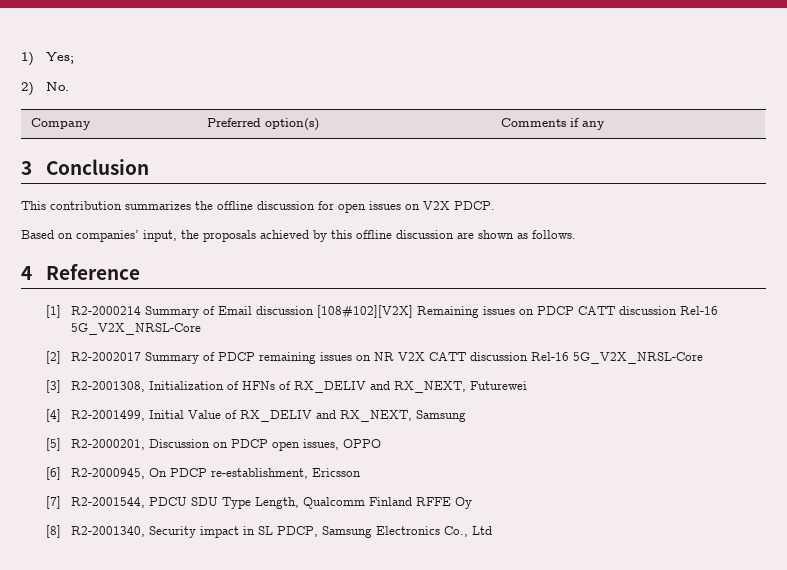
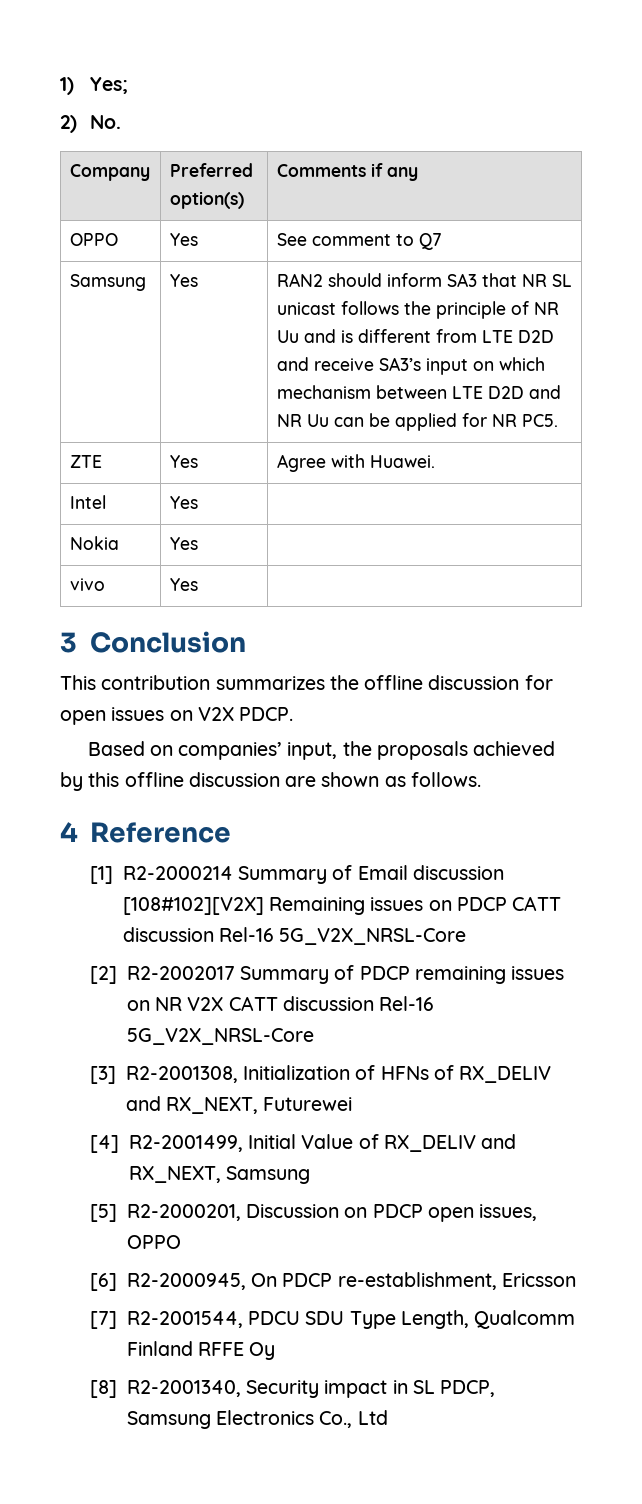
+ OPPO | Yes | See comment to Q7
+ Samsung | Yes | RAN2 should inform SA3 that NR SL unicast follows the principle of NR Uu and is different from LTE D2D and receive SA3’s input on which mechanism between LTE D2D and NR Uu can be applied for NR PC5.
+ ZTE | Yes | Agree with Huawei.
+ Intel | Yes |
+ Nokia | Yes |
+ vivo | Yes |

